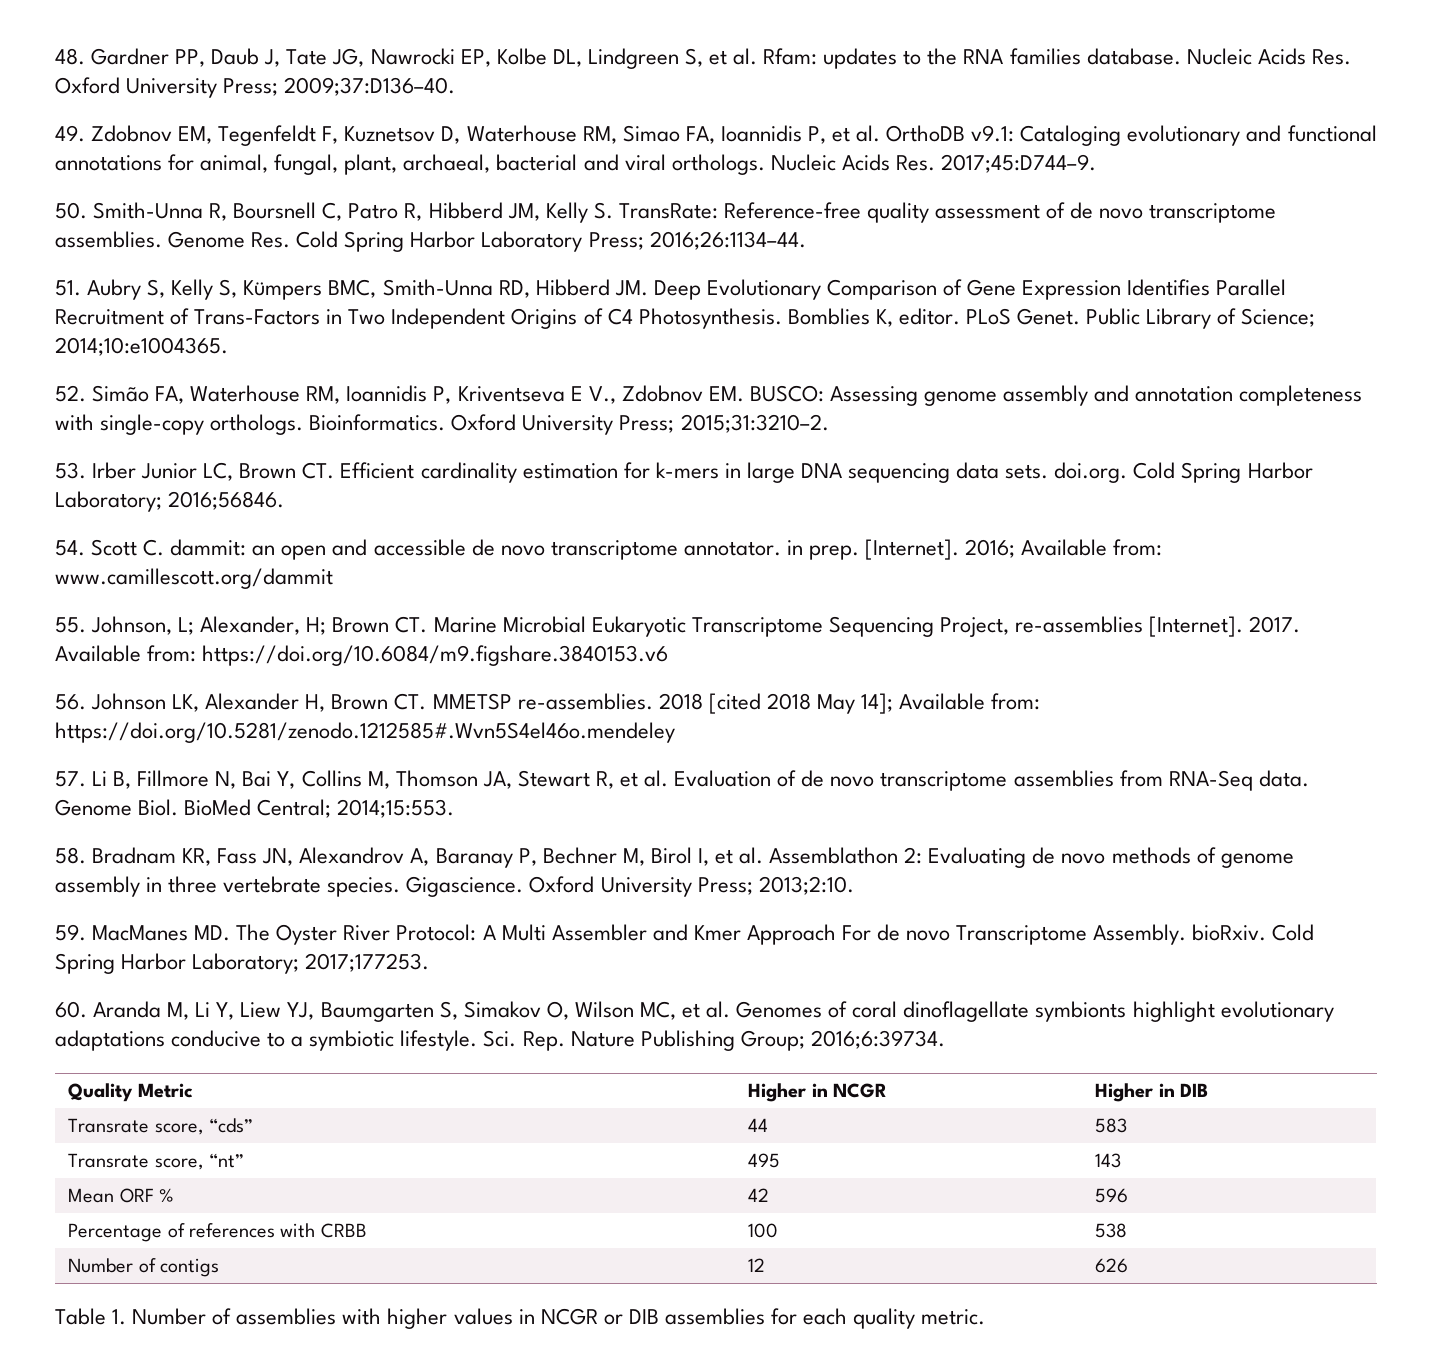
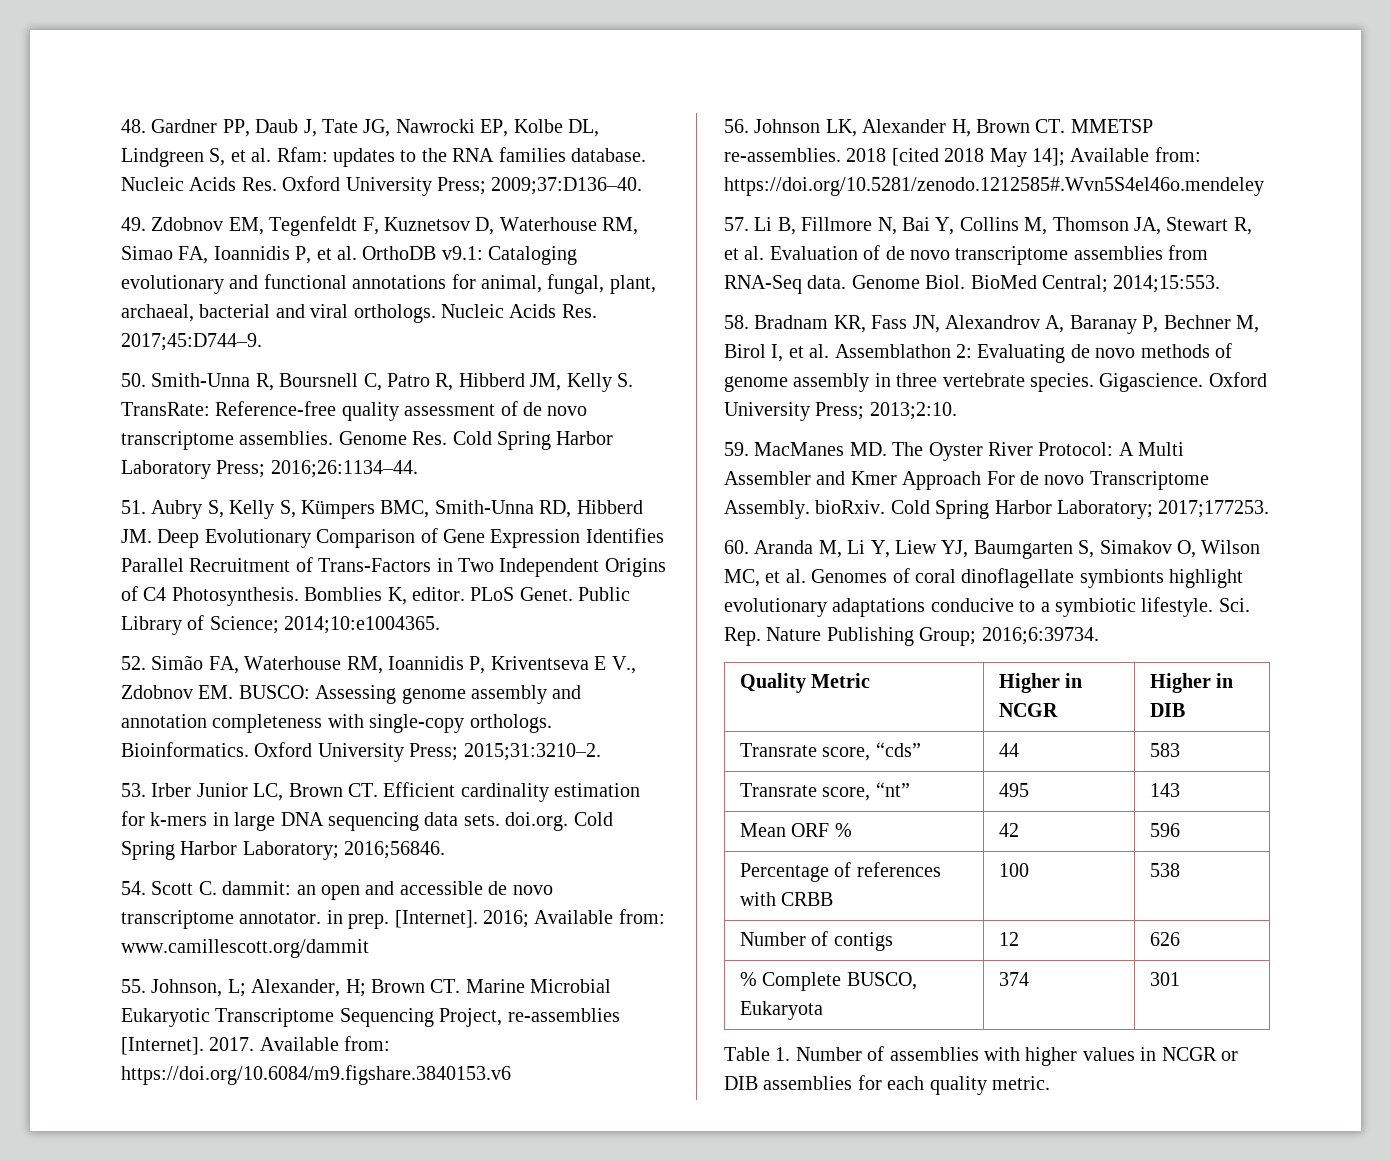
+ % Complete BUSCO, Eukaryota | 374 | 301

